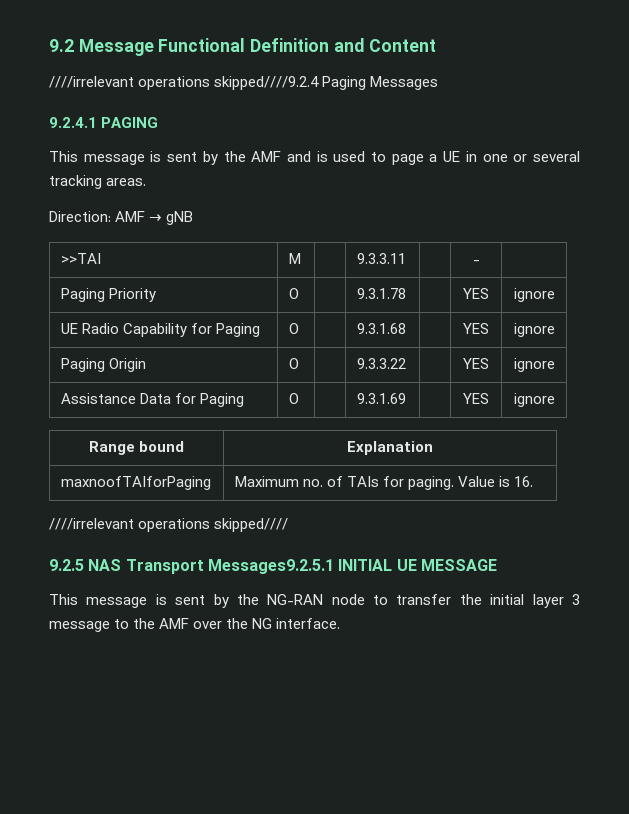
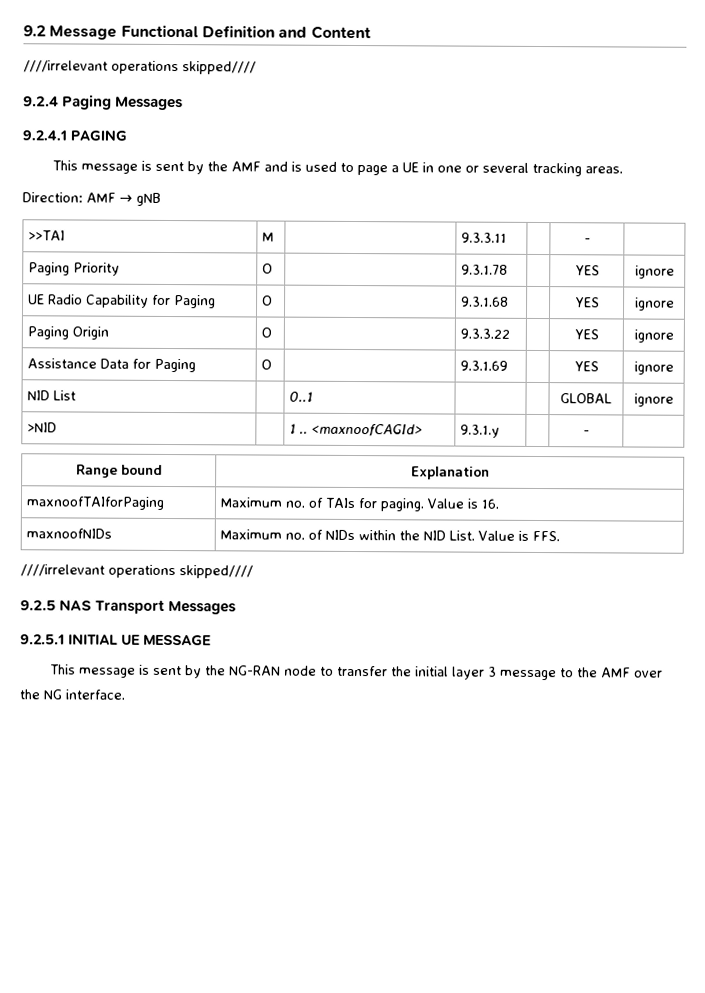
  9.2 Message Functional Definition and Content
- ////irrelevant operations skipped////9.2.4 Paging Messages
+ ////irrelevant operations skipped////
+ 9.2.4 Paging Messages
+ NID List | | 0..1 | | | GLOBAL | ignore
+ >NID | | 1 .. <maxnoofCAGId> | 9.3.1.y | | - |
+ maxnoofNIDs | Maximum no. of NIDs within the NID List. Value is FFS.
- 9.2.5 NAS Transport Messages9.2.5.1 INITIAL UE MESSAGE
+ 9.2.5 NAS Transport Messages
+ 9.2.5.1 INITIAL UE MESSAGE

